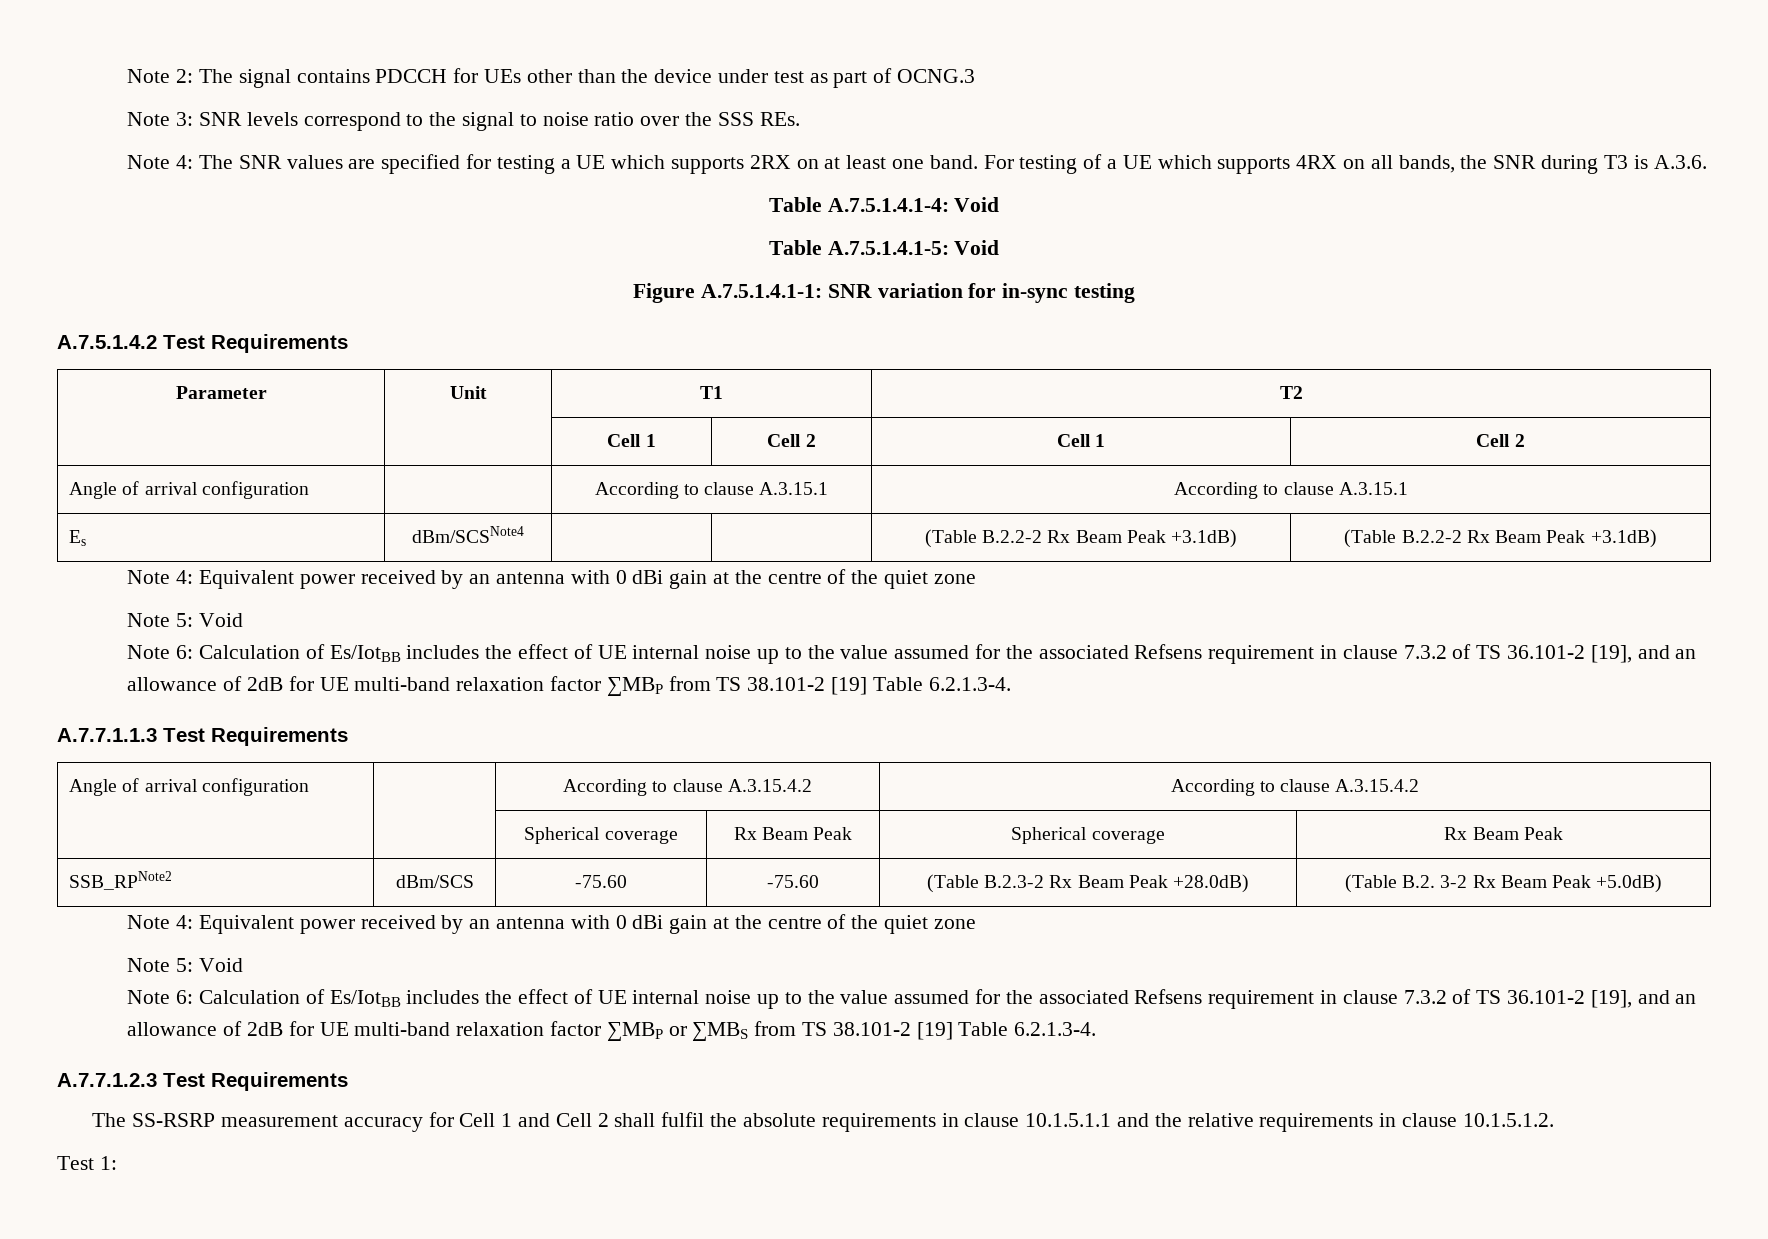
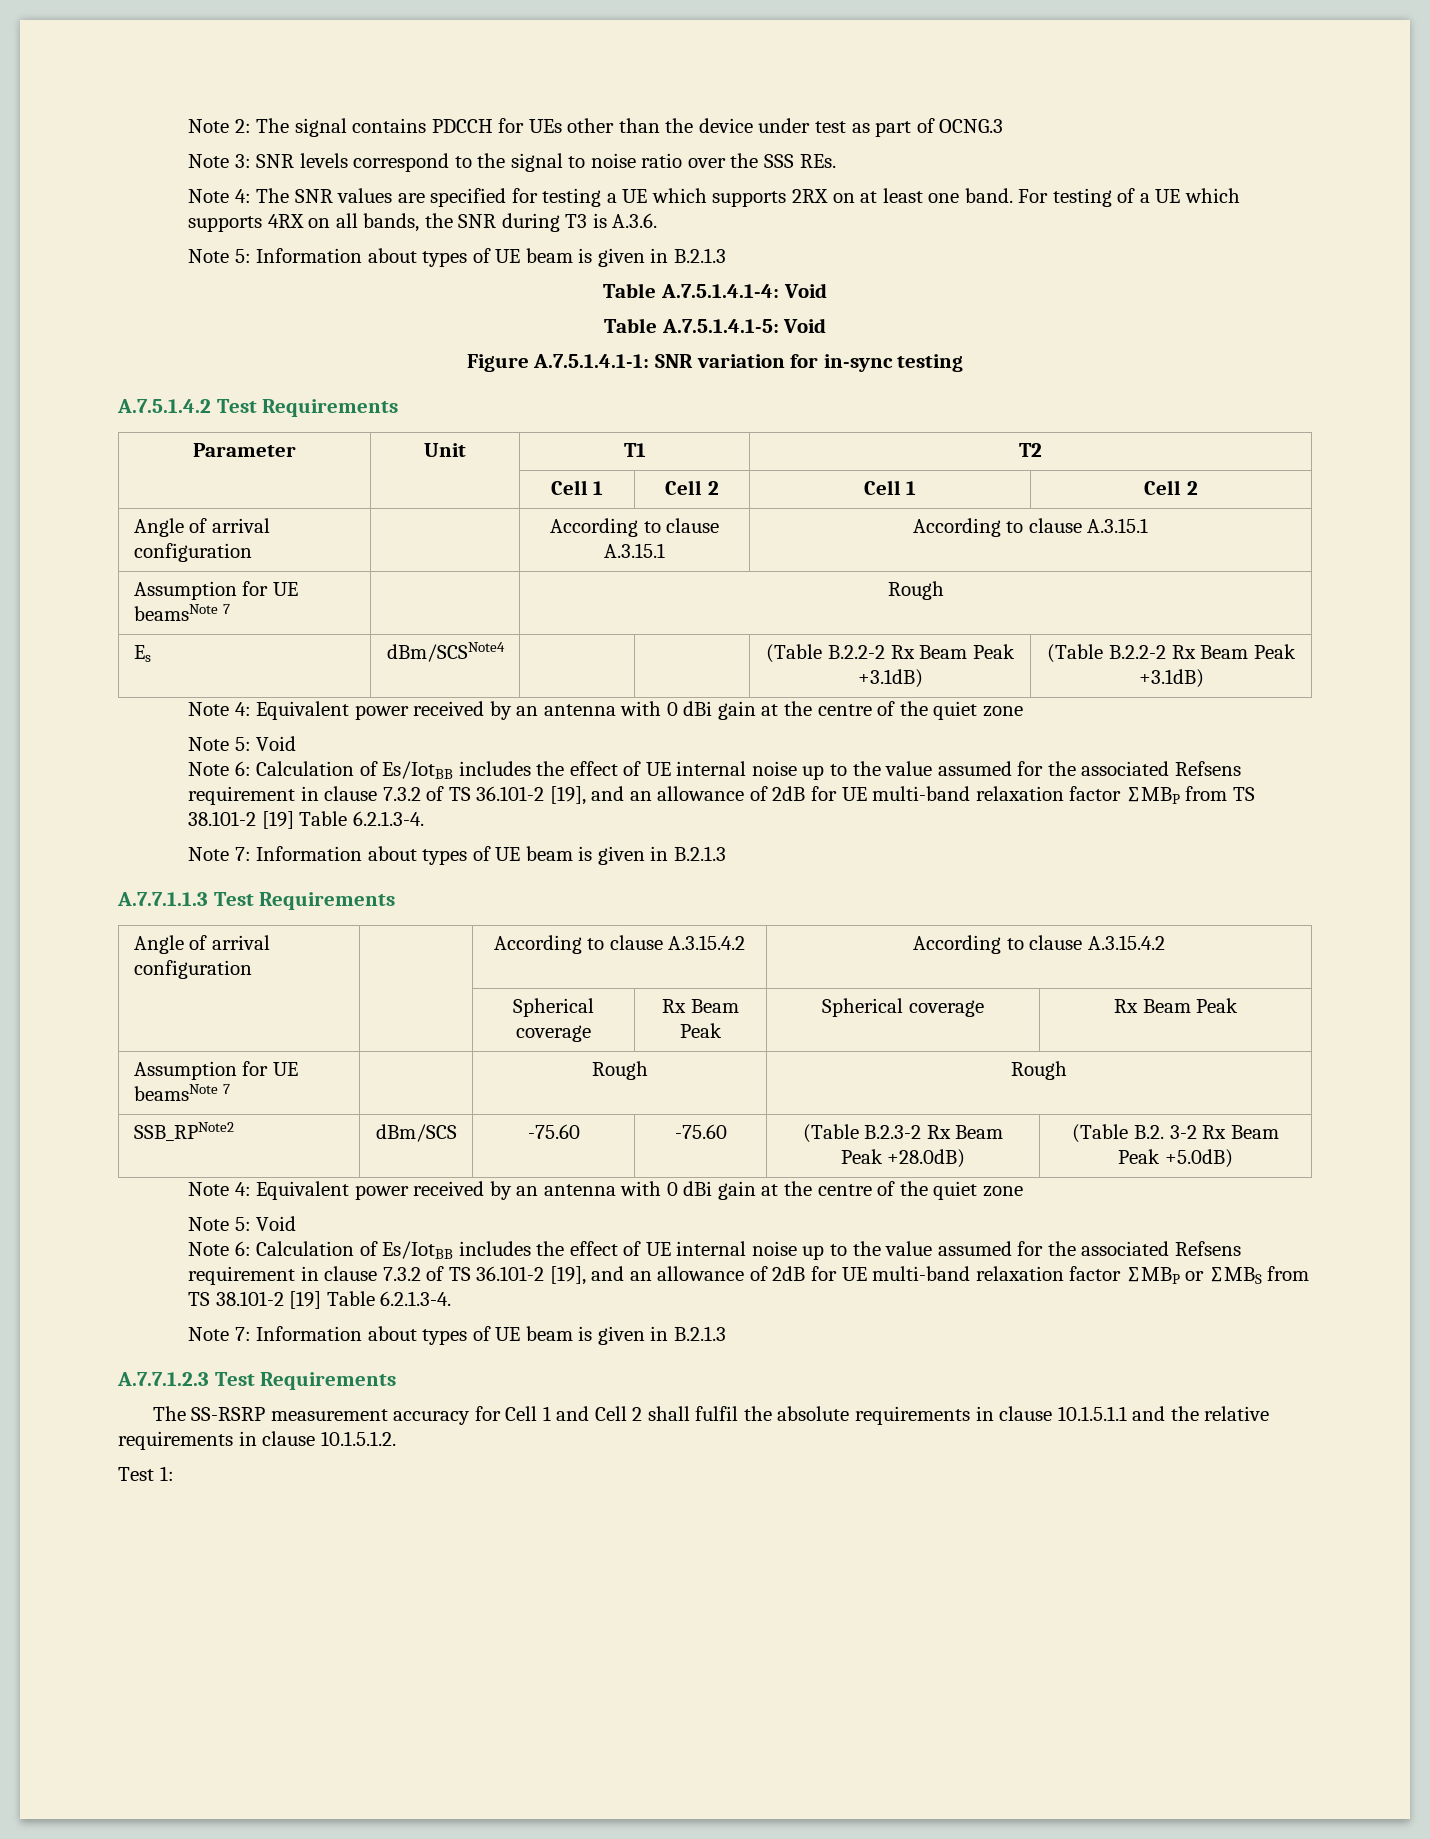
+ Note 5: Information about types of UE beam is given in B.2.1.3
  Angle of arrival configuration | | According to clause A.3.15.1 | According to clause A.3.15.1
+ Assumption for UE beamsNote 7 | | Rough
  Note 6: Calculation of Es/IotBB includes the effect of UE internal noise up to the value assumed for the associated Refsens requirement in clause 7.3.2 of TS 36.101-2 [19], and an allowance of 2dB for UE multi-band relaxation factor ∑MBP from TS 38.101-2 [19] Table 6.2.1.3-4.
+ Note 7: Information about types of UE beam is given in B.2.1.3
+ Assumption for UE beamsNote 7 | | Rough | Rough
  Note 6: Calculation of Es/IotBB includes the effect of UE internal noise up to the value assumed for the associated Refsens requirement in clause 7.3.2 of TS 36.101-2 [19], and an allowance of 2dB for UE multi-band relaxation factor ∑MBP or ∑MBS from TS 38.101-2 [19] Table 6.2.1.3-4.
+ Note 7: Information about types of UE beam is given in B.2.1.3

